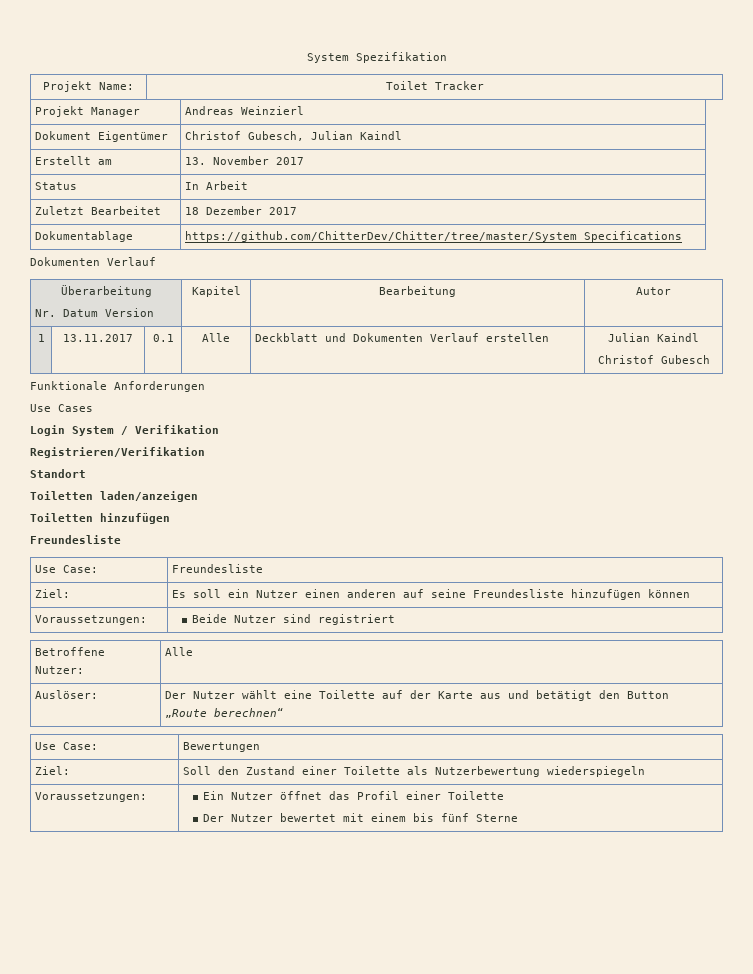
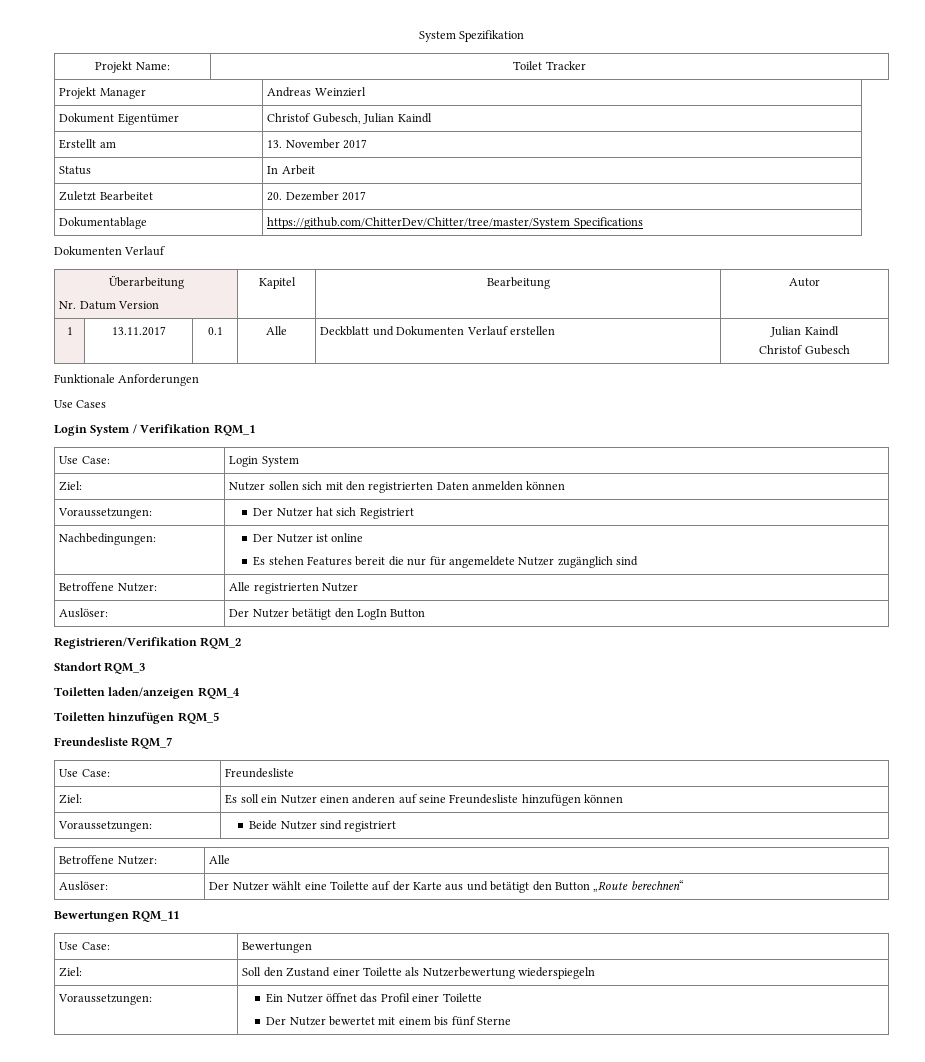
- Zuletzt Bearbeitet | 18 Dezember 2017
+ Zuletzt Bearbeitet | 20. Dezember 2017
- Login System / Verifikation
+ Login System / Verifikation RQM_1
+ Use Case: | Login System
+ Ziel: | Nutzer sollen sich mit den registrierten Daten anmelden können
+ Voraussetzungen: | Der Nutzer hat sich Registriert
+ Nachbedingungen: | Der Nutzer ist online
+ Es stehen Features bereit die nur für angemeldete Nutzer zugänglich sind
+ Betroffene Nutzer: | Alle registrierten Nutzer
+ Auslöser: | Der Nutzer betätigt den LogIn Button
- Registrieren/Verifikation
+ Registrieren/Verifikation RQM_2
- Standort
+ Standort RQM_3
- Toiletten laden/anzeigen
+ Toiletten laden/anzeigen RQM_4
- Toiletten hinzufügen
- Freundesliste
+ Toiletten hinzufügen RQM_5
+ Freundesliste RQM_7
+ Bewertungen RQM_11

